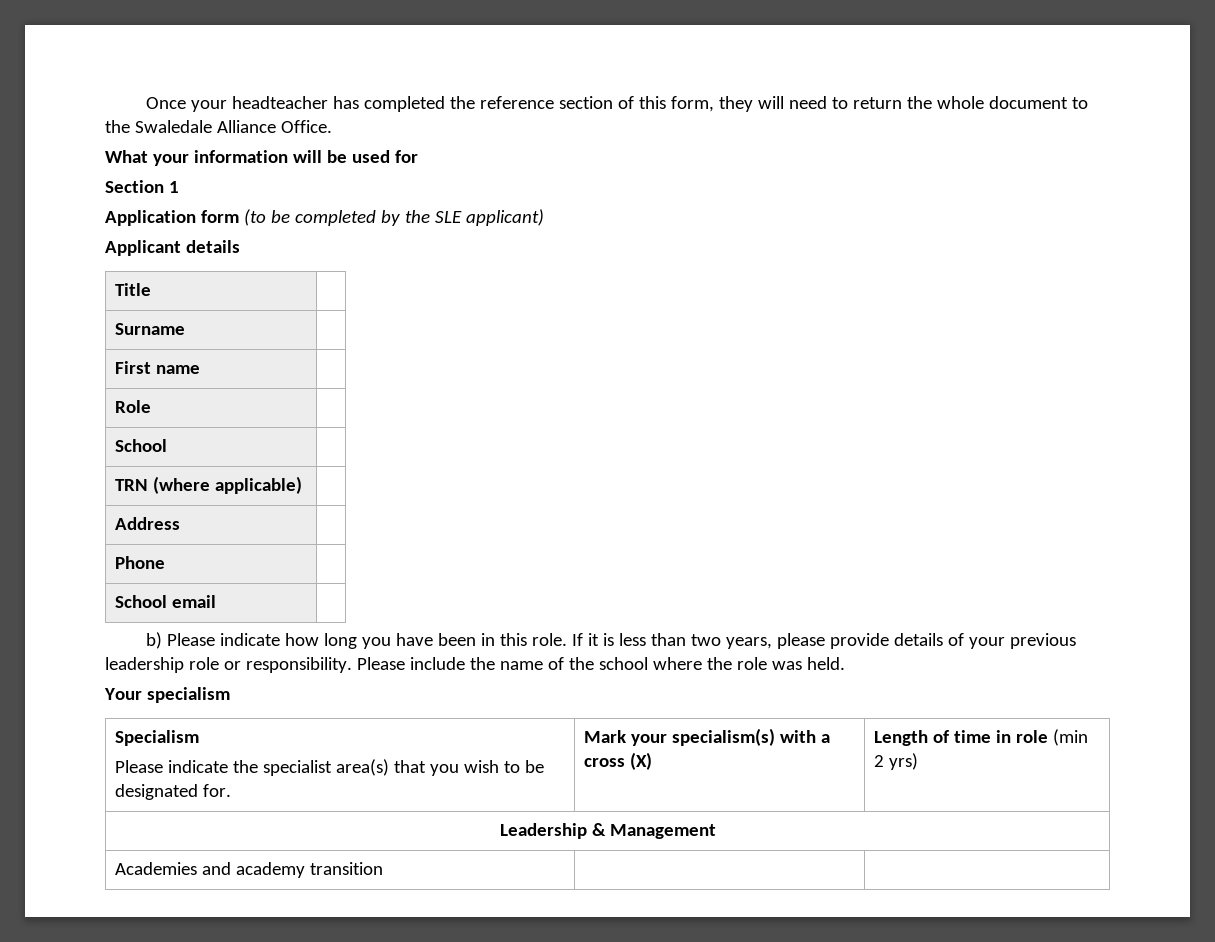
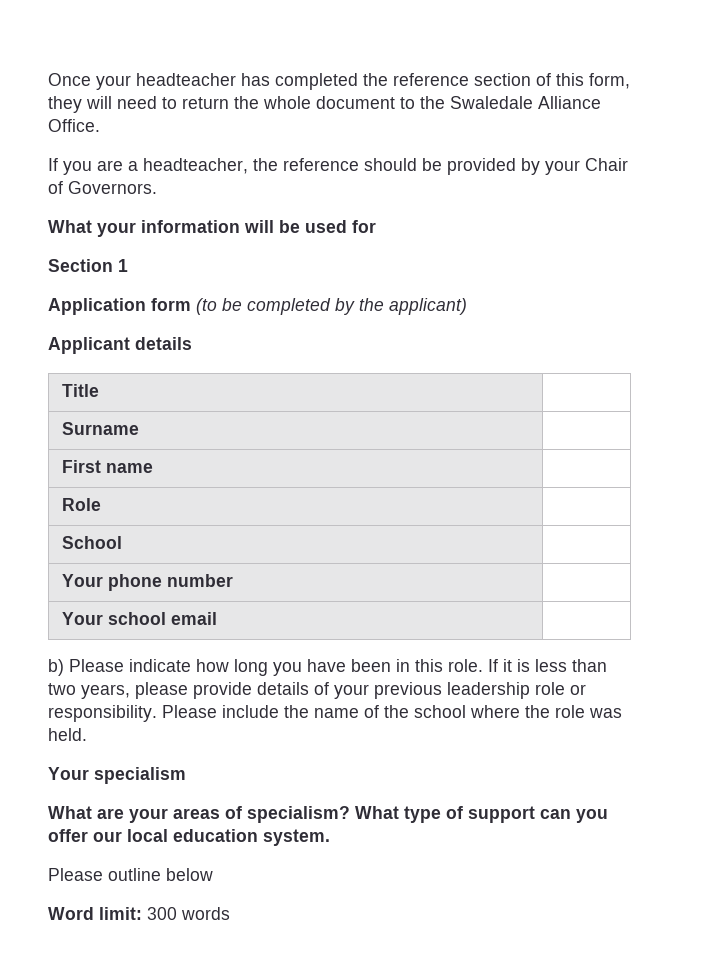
+ If you are a headteacher, the reference should be provided by your Chair of Governors.
- Application form (to be completed by the SLE applicant)
+ Application form (to be completed by the applicant)
- TRN (where applicable) |
- Address |
- Phone |
- School email |
+ Your phone number |
+ Your school email |
- Specialism
- Please indicate the specialist area(s) that you wish to be designated for. | Mark your specialism(s) with a cross (X) | Length of time in role (min 2 yrs)
- Leadership & Management
- Academies and academy transition | |
+ What are your areas of specialism? What type of support can you offer our local education system.
+ Please outline below
+ Word limit: 300 words

